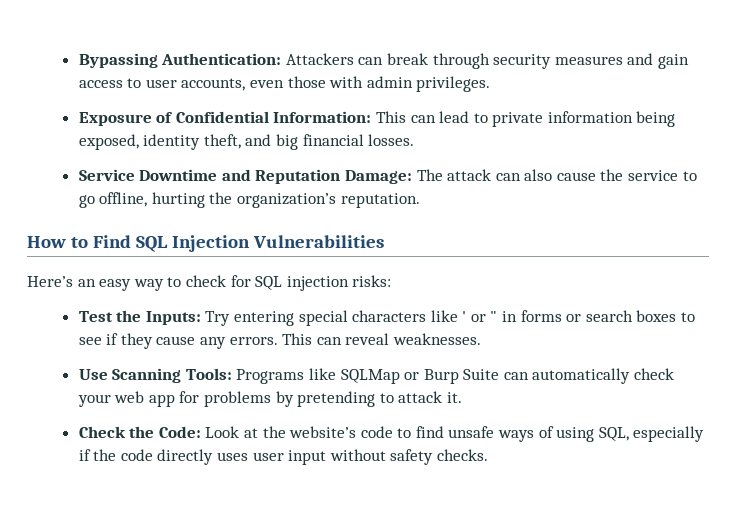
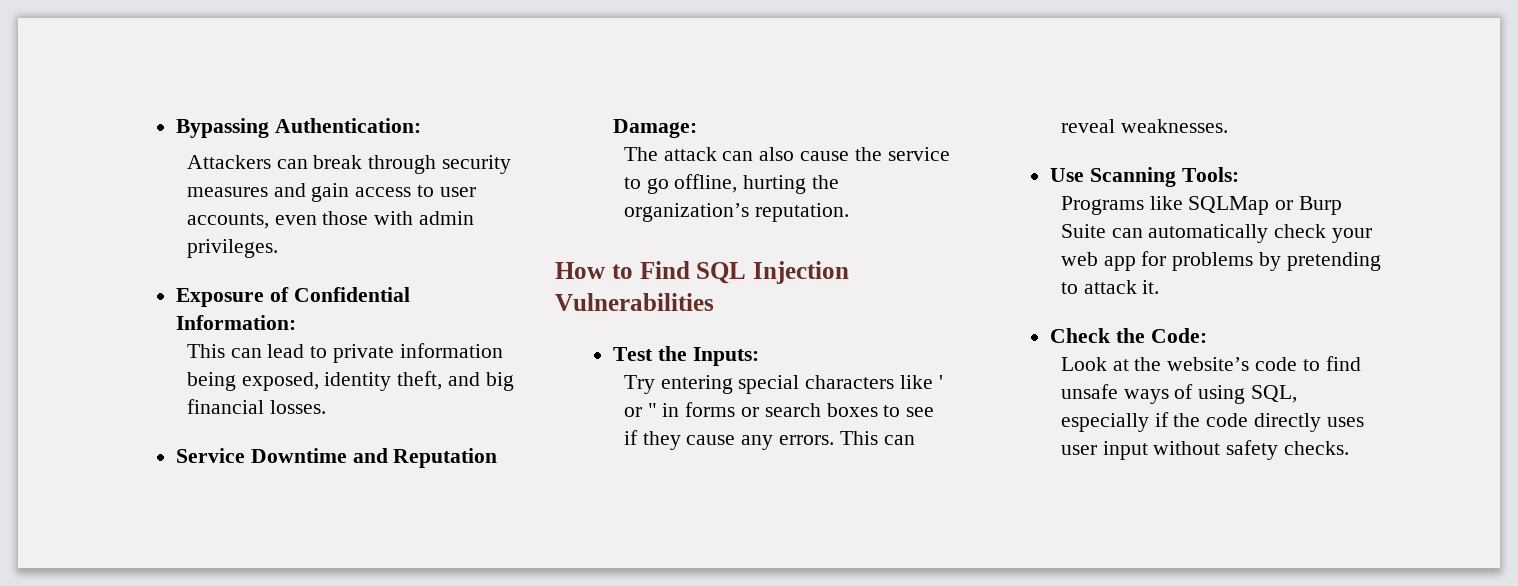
- Bypassing Authentication: Attackers can break through security measures and gain access to user accounts, even those with admin privileges.
+ Bypassing Authentication:
+ Attackers can break through security measures and gain access to user accounts, even those with admin privileges.
- Exposure of Confidential Information: This can lead to private information being exposed, identity theft, and big financial losses.
+ Exposure of Confidential Information:
+ This can lead to private information being exposed, identity theft, and big financial losses.
- Service Downtime and Reputation Damage: The attack can also cause the service to go offline, hurting the organization’s reputation.
+ Service Downtime and Reputation Damage:
+ The attack can also cause the service to go offline, hurting the organization’s reputation.
- Here’s an easy way to check for SQL injection risks:
- Test the Inputs: Try entering special characters like ' or " in forms or search boxes to see if they cause any errors.
+ Test the Inputs:
+ Try entering special characters like ' or " in forms or search boxes to see if they cause any errors.
- Use Scanning Tools: Programs like SQLMap or Burp Suite can automatically check your web app for problems by pretending to attack it.
+ Use Scanning Tools:
+ Programs like SQLMap or Burp Suite can automatically check your web app for problems by pretending to attack it.
- Check the Code: Look at the website’s code to find unsafe ways of using SQL, especially if the code directly uses user input without safety checks.
+ Check the Code:
+ Look at the website’s code to find unsafe ways of using SQL, especially if the code directly uses user input without safety checks.

